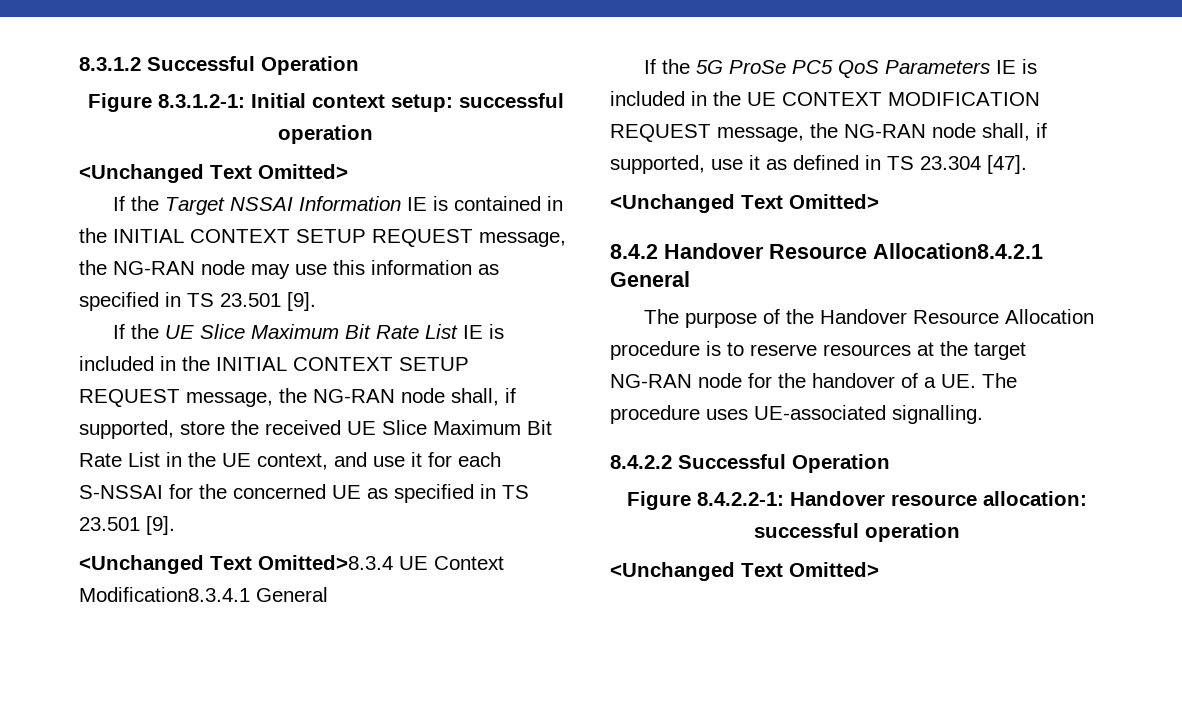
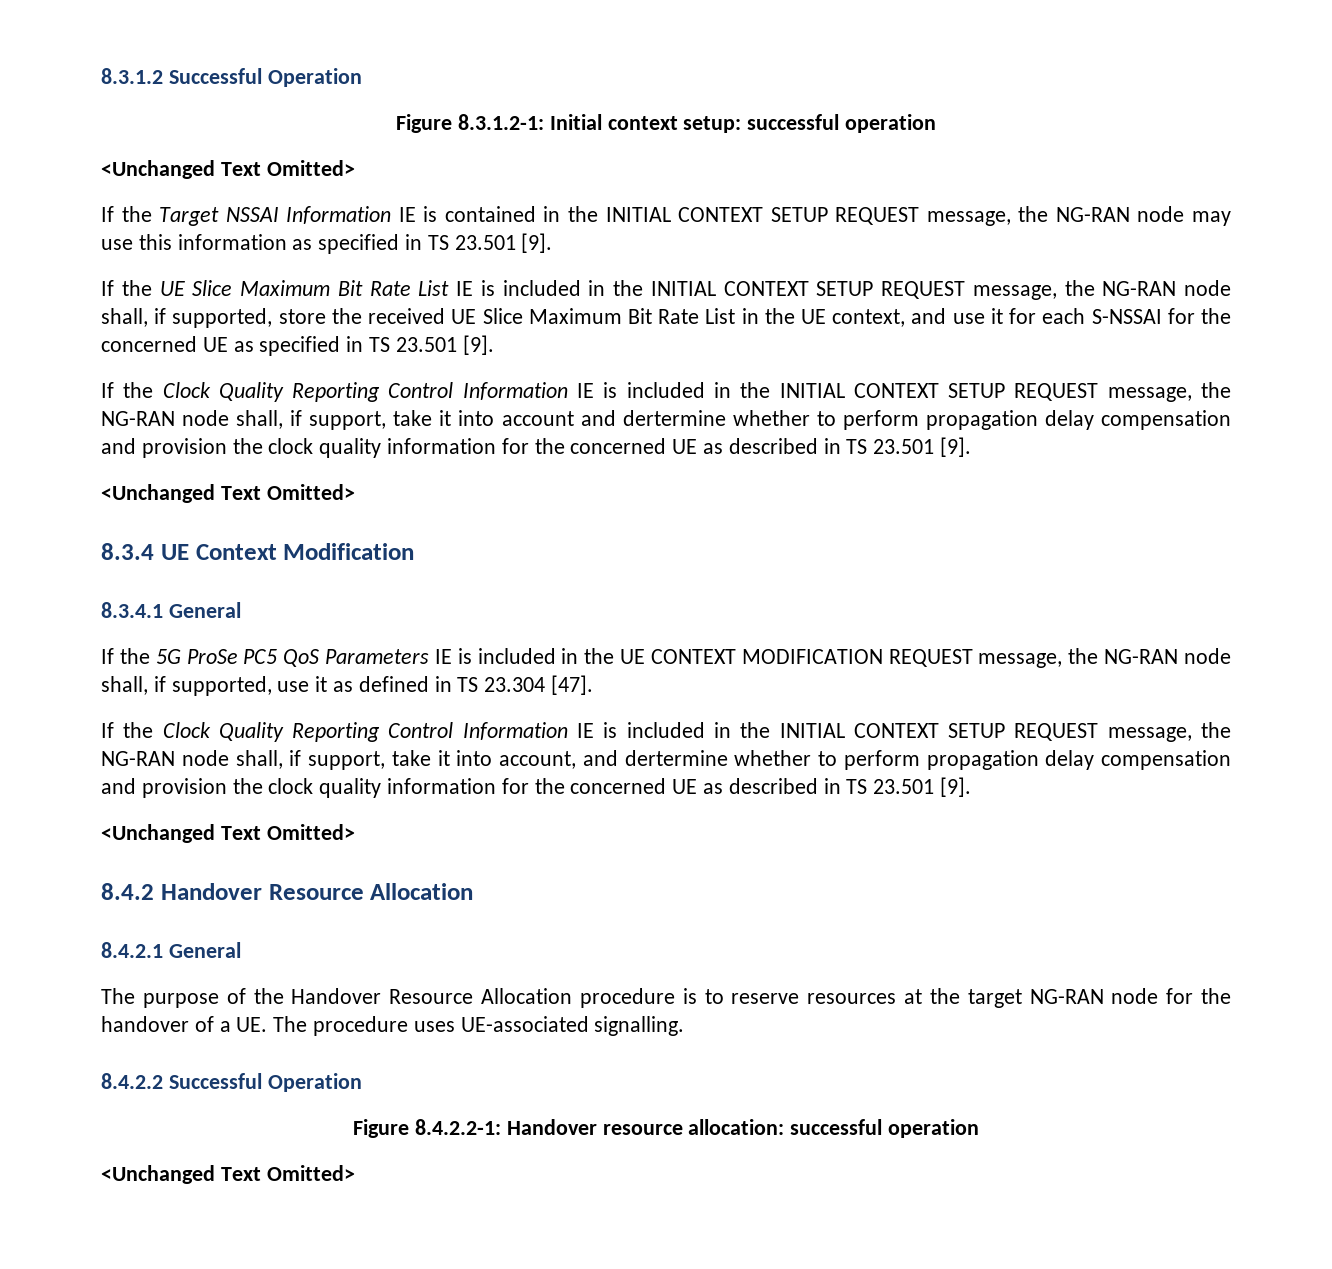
- <Unchanged Text Omitted>8.3.4 UE Context Modification8.3.4.1 General
+ If the Clock Quality Reporting Control Information IE is included in the INITIAL CONTEXT SETUP REQUEST message, the NG-RAN node shall, if support, take it into account and dertermine whether to perform propagation delay compensation and provision the clock quality information for the concerned UE as described in TS 23.501 [9].
+ <Unchanged Text Omitted>
+ 8.3.4 UE Context Modification
+ 8.3.4.1 General
+ If the Clock Quality Reporting Control Information IE is included in the INITIAL CONTEXT SETUP REQUEST message, the NG-RAN node shall, if support, take it into account, and dertermine whether to perform propagation delay compensation and provision the clock quality information for the concerned UE as described in TS 23.501 [9].
- 8.4.2 Handover Resource Allocation8.4.2.1 General
+ 8.4.2 Handover Resource Allocation
+ 8.4.2.1 General

